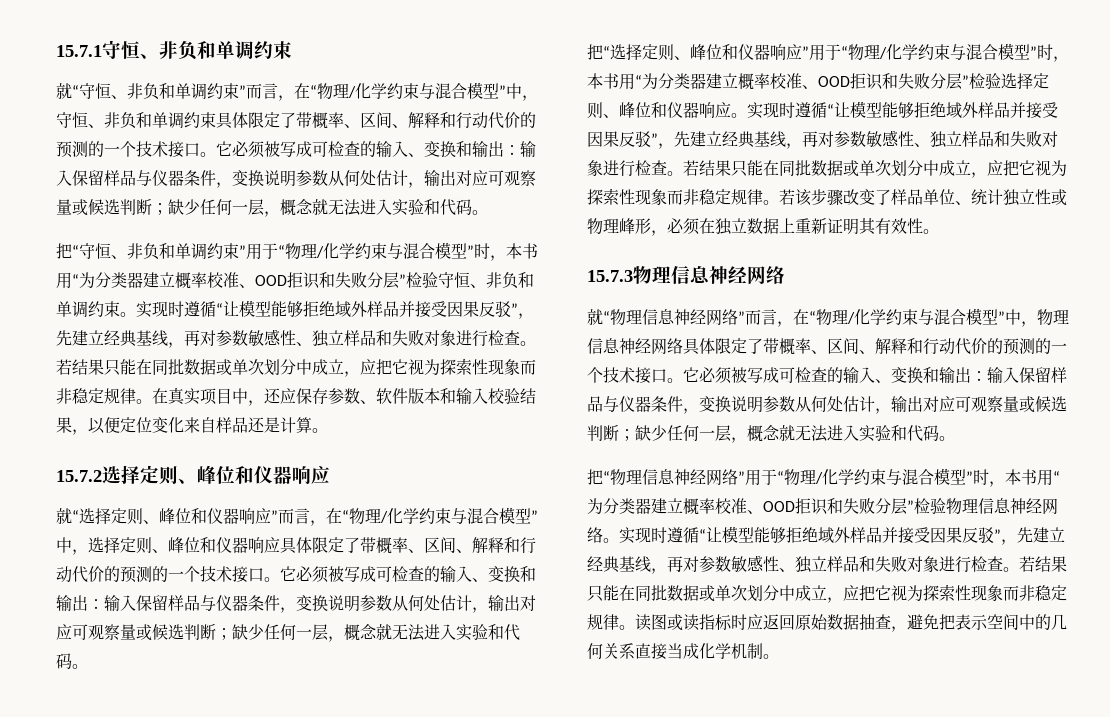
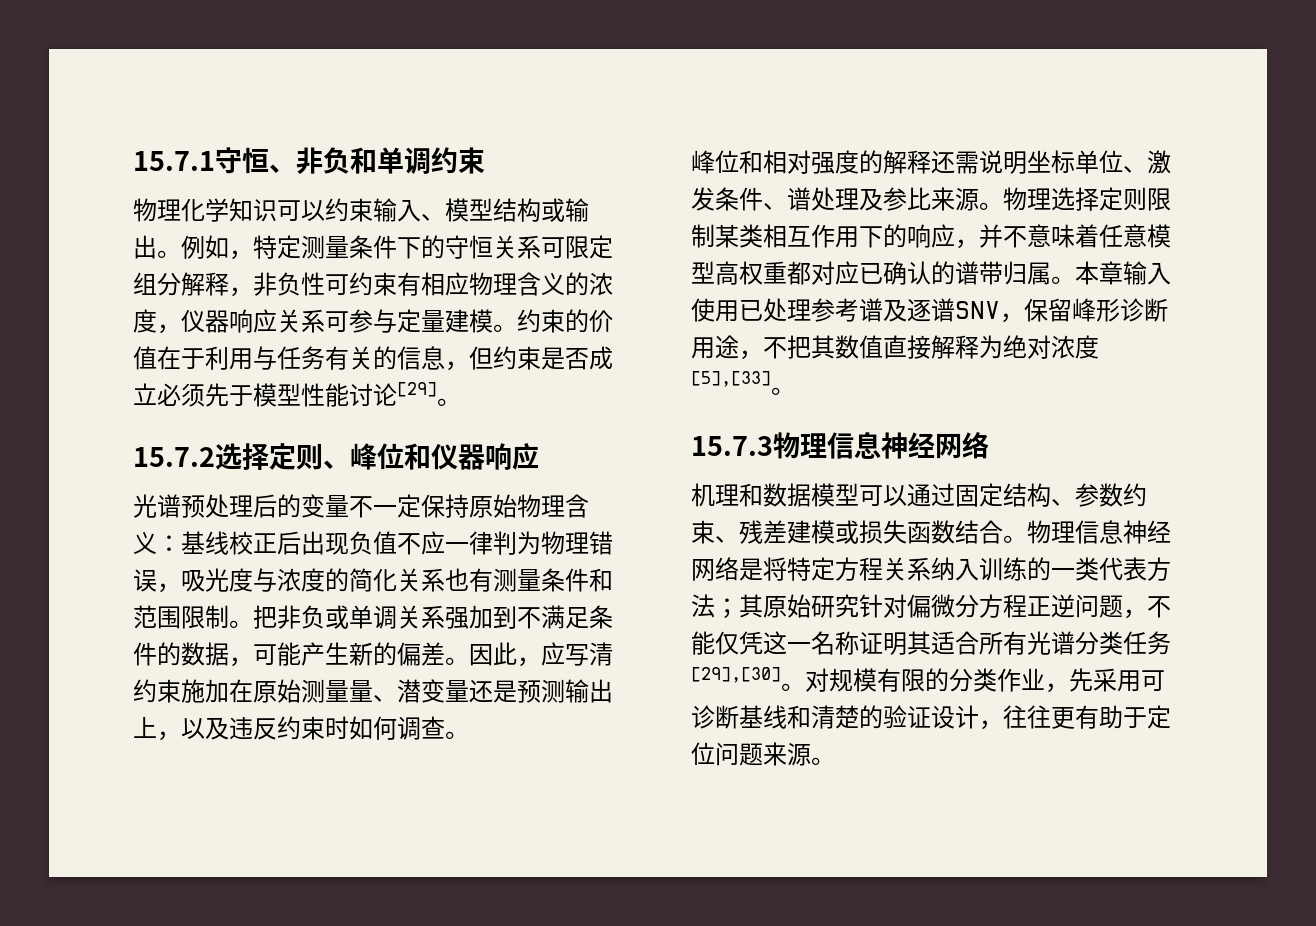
- 就“守恒、非负和单调约束”而言，在“物理/化学约束与混合模型”中，守恒、非负和单调约束具体限定了带概率、区间、解释和行动代价的预测的一个技术接口。它必须被写成可检查的输入、变换和输出：输入保留样品与仪器条件，变换说明参数从何处估计，输出对应可观察量或候选判断；缺少任何一层，概念就无法进入实验和代码。
- 把“守恒、非负和单调约束”用于“物理/化学约束与混合模型”时，本书用“为分类器建立概率校准、OOD拒识和失败分层”检验守恒、非负和单调约束。实现时遵循“让模型能够拒绝域外样品并接受因果反驳”，先建立经典基线，再对参数敏感性、独立样品和失败对象进行检查。若结果只能在同批数据或单次划分中成立，应把它视为探索性现象而非稳定规律。在真实项目中，还应保存参数、软件版本和输入校验结果，以便定位变化来自样品还是计算。
+ 物理化学知识可以约束输入、模型结构或输出。例如，特定测量条件下的守恒关系可限定组分解释，非负性可约束有相应物理含义的浓度，仪器响应关系可参与定量建模。约束的价值在于利用与任务有关的信息，但约束是否成立必须先于模型性能讨论[29]。
- 就“选择定则、峰位和仪器响应”而言，在“物理/化学约束与混合模型”中，选择定则、峰位和仪器响应具体限定了带概率、区间、解释和行动代价的预测的一个技术接口。它必须被写成可检查的输入、变换和输出：输入保留样品与仪器条件，变换说明参数从何处估计，输出对应可观察量或候选判断；缺少任何一层，概念就无法进入实验和代码。
- 把“选择定则、峰位和仪器响应”用于“物理/化学约束与混合模型”时，本书用“为分类器建立概率校准、OOD拒识和失败分层”检验选择定则、峰位和仪器响应。实现时遵循“让模型能够拒绝域外样品并接受因果反驳”，先建立经典基线，再对参数敏感性、独立样品和失败对象进行检查。若结果只能在同批数据或单次划分中成立，应把它视为探索性现象而非稳定规律。若该步骤改变了样品单位、统计独立性或物理峰形，必须在独立数据上重新证明其有效性。
+ 光谱预处理后的变量不一定保持原始物理含义：基线校正后出现负值不应一律判为物理错误，吸光度与浓度的简化关系也有测量条件和范围限制。把非负或单调关系强加到不满足条件的数据，可能产生新的偏差。因此，应写清约束施加在原始测量量、潜变量还是预测输出上，以及违反约束时如何调查。
+ 峰位和相对强度的解释还需说明坐标单位、激发条件、谱处理及参比来源。物理选择定则限制某类相互作用下的响应，并不意味着任意模型高权重都对应已确认的谱带归属。本章输入使用已处理参考谱及逐谱SNV，保留峰形诊断用途，不把其数值直接解释为绝对浓度[5],[33]。
- 就“物理信息神经网络”而言，在“物理/化学约束与混合模型”中，物理信息神经网络具体限定了带概率、区间、解释和行动代价的预测的一个技术接口。它必须被写成可检查的输入、变换和输出：输入保留样品与仪器条件，变换说明参数从何处估计，输出对应可观察量或候选判断；缺少任何一层，概念就无法进入实验和代码。
- 把“物理信息神经网络”用于“物理/化学约束与混合模型”时，本书用“为分类器建立概率校准、OOD拒识和失败分层”检验物理信息神经网络。实现时遵循“让模型能够拒绝域外样品并接受因果反驳”，先建立经典基线，再对参数敏感性、独立样品和失败对象进行检查。若结果只能在同批数据或单次划分中成立，应把它视为探索性现象而非稳定规律。读图或读指标时应返回原始数据抽查，避免把表示空间中的几何关系直接当成化学机制。
+ 机理和数据模型可以通过固定结构、参数约束、残差建模或损失函数结合。物理信息神经网络是将特定方程关系纳入训练的一类代表方法；其原始研究针对偏微分方程正逆问题，不能仅凭这一名称证明其适合所有光谱分类任务[29],[30]。对规模有限的分类作业，先采用可诊断基线和清楚的验证设计，往往更有助于定位问题来源。

